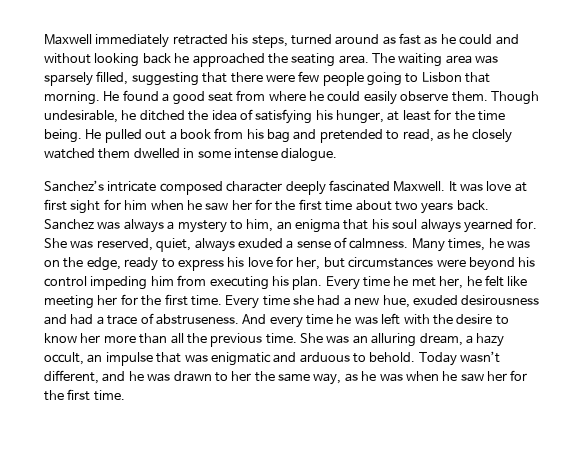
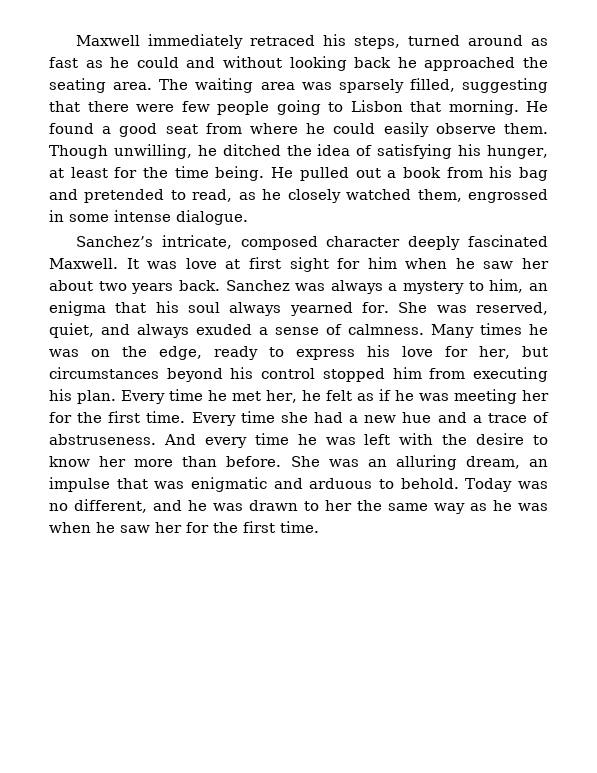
- Maxwell immediately retracted his steps, turned around as fast as he could and without looking back he approached the seating area.
+ Maxwell immediately retraced his steps, turned around as fast as he could and without looking back he approached the seating area.
- Though undesirable, he ditched the idea of satisfying his hunger, at least for the time being.
+ Though unwilling, he ditched the idea of satisfying his hunger, at least for the time being.
- He pulled out a book from his bag and pretended to read, as he closely watched them dwelled in some intense dialogue.
+ He pulled out a book from his bag and pretended to read, as he closely watched them, engrossed in some intense dialogue.
- Sanchez’s intricate composed character deeply fascinated Maxwell.
+ Sanchez’s intricate, composed character deeply fascinated Maxwell.
- It was love at first sight for him when he saw her for the first time about two years back.
+ It was love at first sight for him when he saw her about two years back.
- She was reserved, quiet, always exuded a sense of calmness.
+ She was reserved, quiet, and always exuded a sense of calmness.
- Many times, he was on the edge, ready to express his love for her, but circumstances were beyond his control impeding him from executing his plan.
+ Many times he was on the edge, ready to express his love for her, but circumstances beyond his control stopped him from executing his plan.
- Every time he met her, he felt like meeting her for the first time.
+ Every time he met her, he felt as if he was meeting her for the first time.
- Every time she had a new hue, exuded desirousness and had a trace of abstruseness.
+ Every time she had a new hue and a trace of abstruseness.
- And every time he was left with the desire to know her more than all the previous time.
+ And every time he was left with the desire to know her more than before.
- She was an alluring dream, a hazy occult, an impulse that was enigmatic and arduous to behold.
+ She was an alluring dream, an impulse that was enigmatic and arduous to behold.
- Today wasn’t different, and he was drawn to her the same way, as he was when he saw her for the first time.
+ Today was no different, and he was drawn to her the same way as he was when he saw her for the first time.

